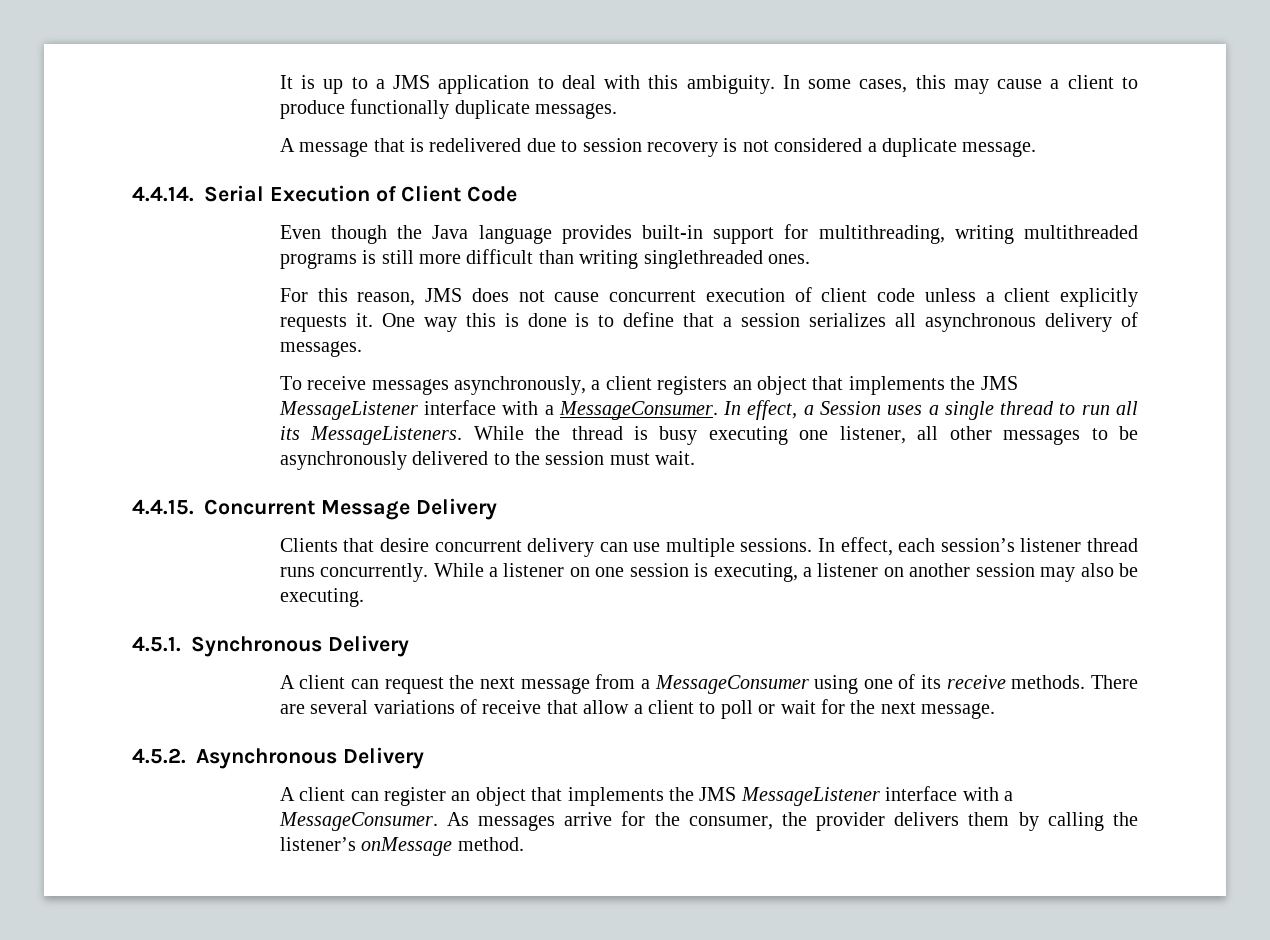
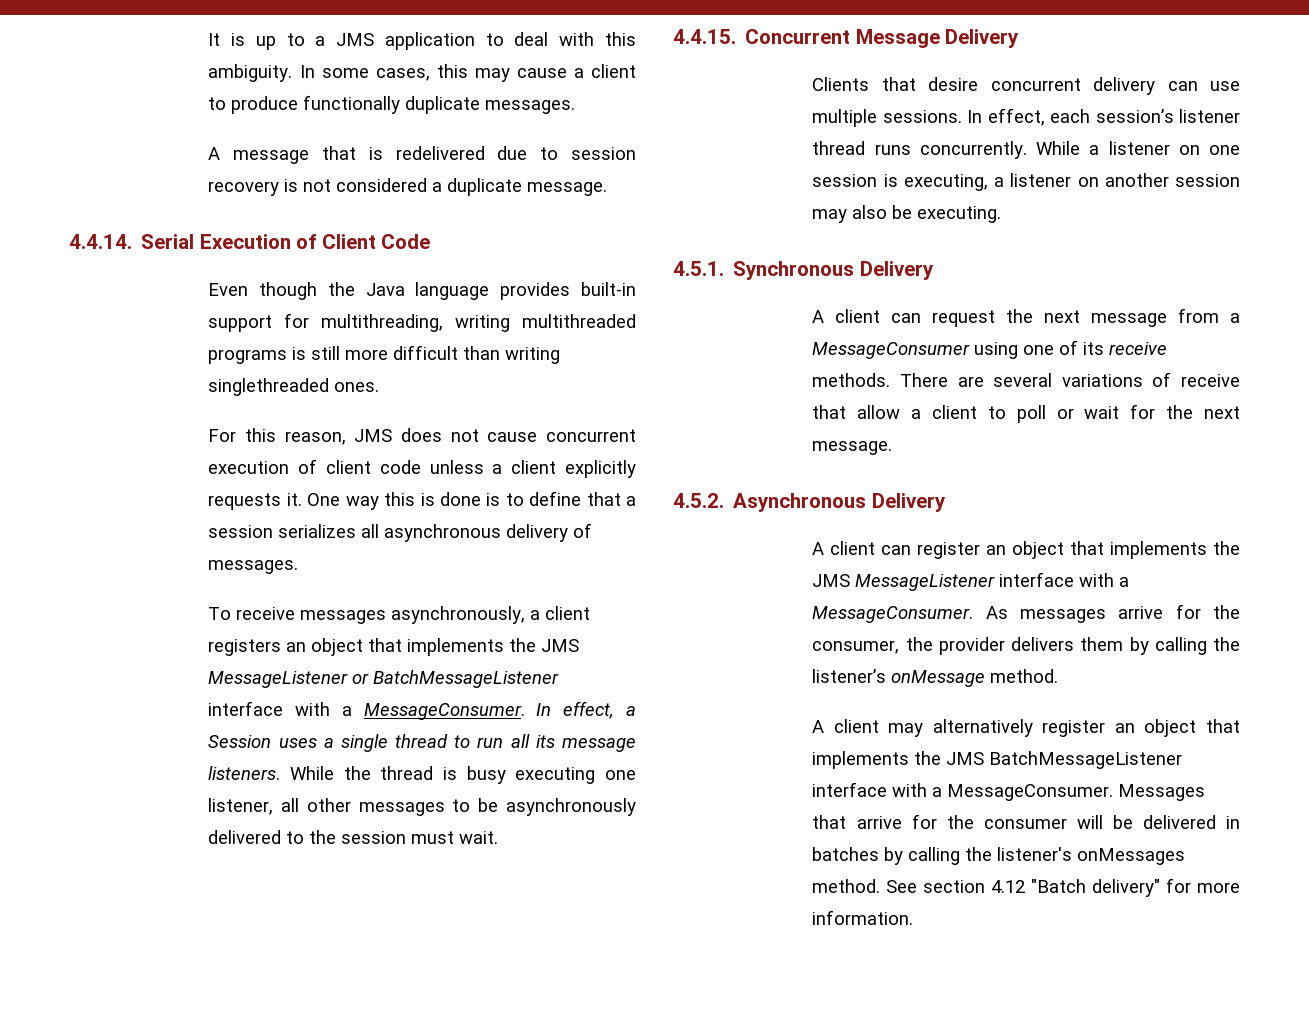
- To receive messages asynchronously, a client registers an object that implements the JMS MessageListener interface with a MessageConsumer.
+ To receive messages asynchronously, a client registers an object that implements the JMS MessageListener or BatchMessageListener interface with a MessageConsumer.
- In effect, a Session uses a single thread to run all its MessageListeners.
+ In effect, a Session uses a single thread to run all its message listeners.
+ A client may alternatively register an object that implements the JMS BatchMessageListener interface with a MessageConsumer. Messages that arrive for the consumer will be delivered in batches by calling the listener's onMessages method. See section 4.12 "Batch delivery" for more information.

